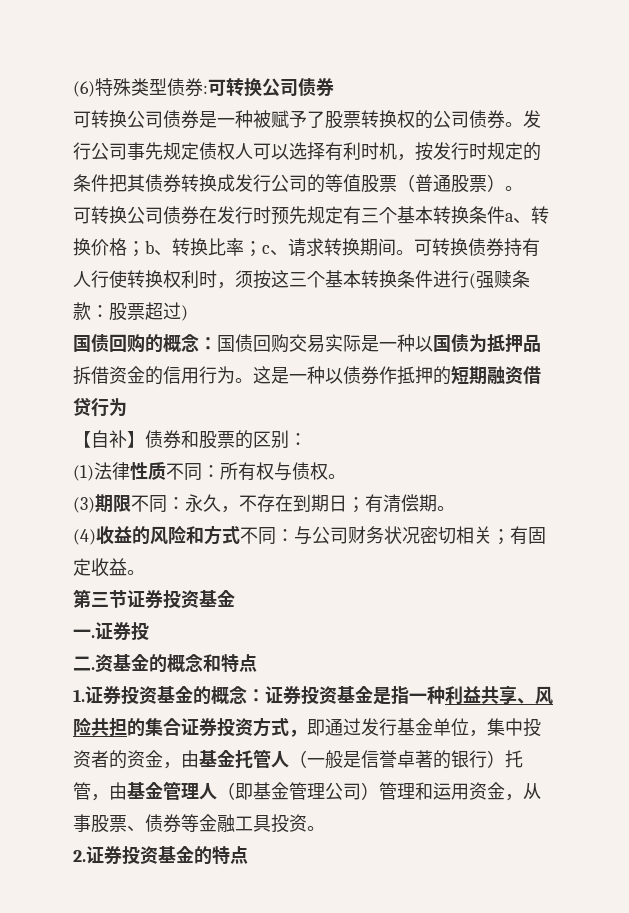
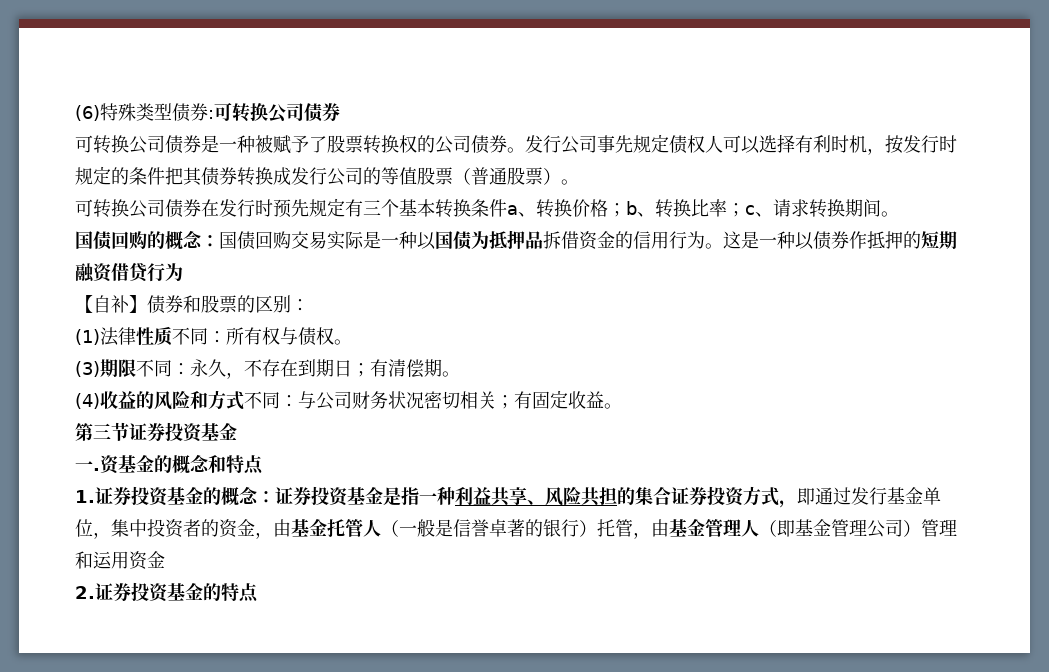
- 可转换债券持有人行使转换权利时，须按这三个基本转换条件进行(强赎条款：股票超过)
- 一.证券投
- 二.
+ 一.
- 1.证券投资基金的概念：证券投资基金是指一种利益共享、风险共担的集合证券投资方式，即通过发行基金单位，集中投资者的资金，由基金托管人（一般是信誉卓著的银行）托管，由基金管理人（即基金管理公司）管理和运用资金，从事股票、债券等金融工具投资。
+ 1.证券投资基金的概念：证券投资基金是指一种利益共享、风险共担的集合证券投资方式，即通过发行基金单位，集中投资者的资金，由基金托管人（一般是信誉卓著的银行）托管，由基金管理人（即基金管理公司）管理和运用资金

